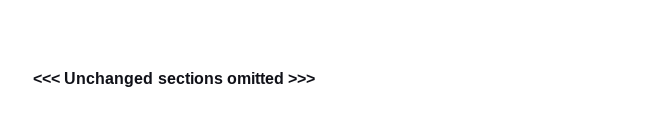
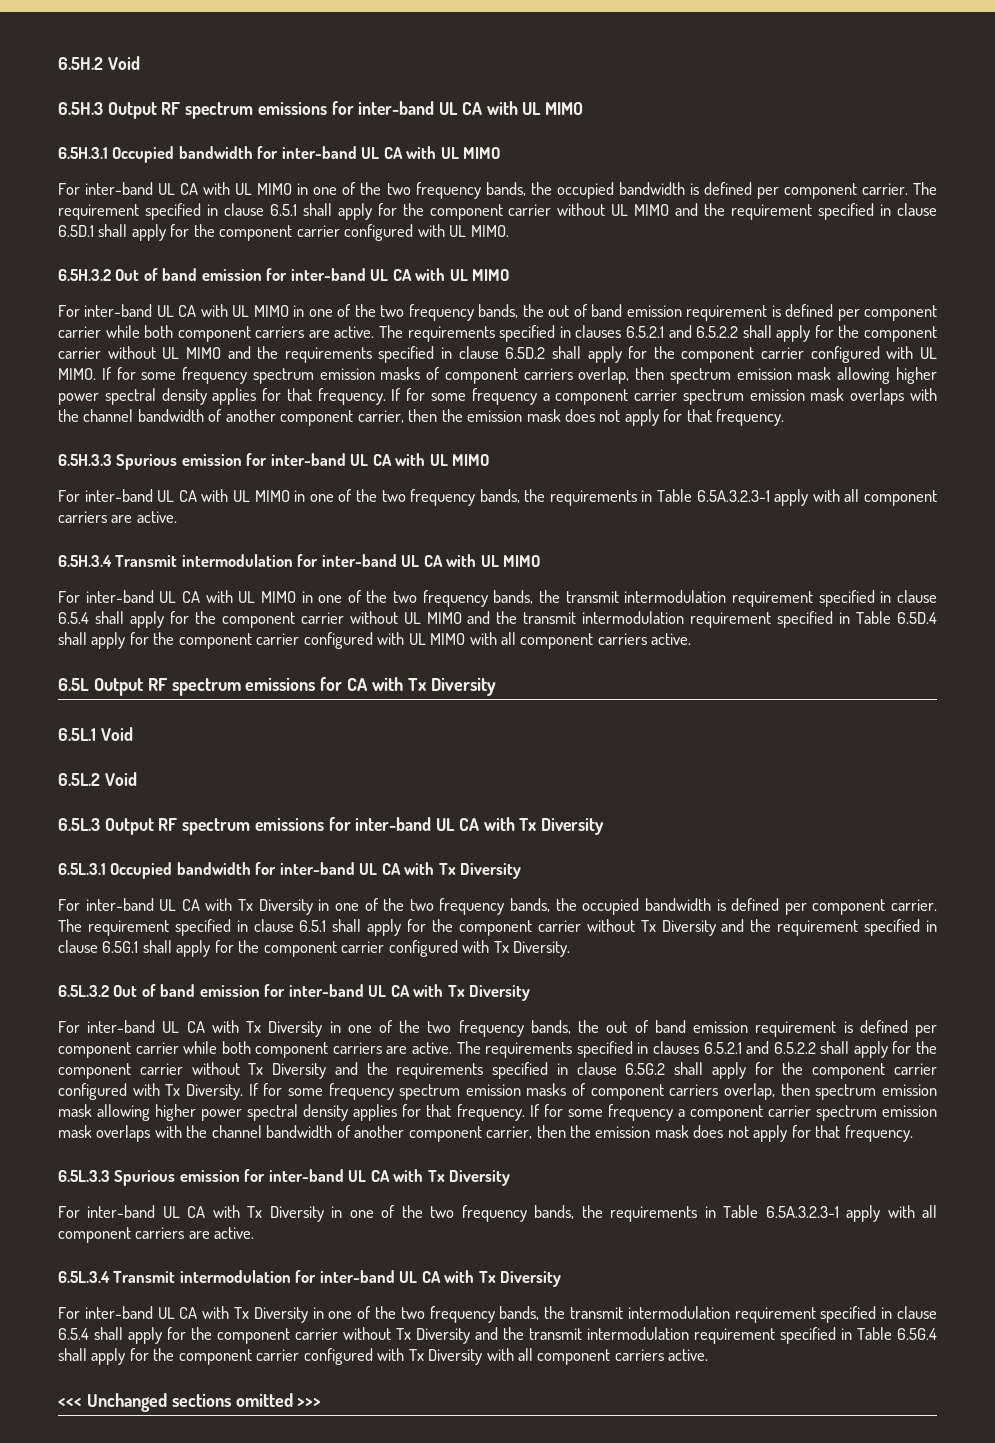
+ 6.5H.2 Void
+ 6.5H.3 Output RF spectrum emissions for inter-band UL CA with UL MIMO
+ 6.5H.3.1 Occupied bandwidth for inter-band UL CA with UL MIMO
+ For inter-band UL CA with UL MIMO in one of the two frequency bands, the occupied bandwidth is defined per component carrier. The requirement specified in clause 6.5.1 shall apply for the component carrier without UL MIMO and the requirement specified in clause 6.5D.1 shall apply for the component carrier configured with UL MIMO.
+ 6.5H.3.2 Out of band emission for inter-band UL CA with UL MIMO
+ For inter-band UL CA with UL MIMO in one of the two frequency bands, the out of band emission requirement is defined per component carrier while both component carriers are active. The requirements specified in clauses 6.5.2.1 and 6.5.2.2 shall apply for the component carrier without UL MIMO and the requirements specified in clause 6.5D.2 shall apply for the component carrier configured with UL MIMO. If for some frequency spectrum emission masks of component carriers overlap, then spectrum emission mask allowing higher power spectral density applies for that frequency. If for some frequency a component carrier spectrum emission mask overlaps with the channel bandwidth of another component carrier, then the emission mask does not apply for that frequency.
+ 6.5H.3.3 Spurious emission for inter-band UL CA with UL MIMO
+ For inter-band UL CA with UL MIMO in one of the two frequency bands, the requirements in Table 6.5A.3.2.3-1 apply with all component carriers are active.
+ 6.5H.3.4 Transmit intermodulation for inter-band UL CA with UL MIMO
+ For inter-band UL CA with UL MIMO in one of the two frequency bands, the transmit intermodulation requirement specified in clause 6.5.4 shall apply for the component carrier without UL MIMO and the transmit intermodulation requirement specified in Table 6.5D.4 shall apply for the component carrier configured with UL MIMO with all component carriers active.
+ 6.5L Output RF spectrum emissions for CA with Tx Diversity
+ 6.5L.1 Void
+ 6.5L.2 Void
+ 6.5L.3 Output RF spectrum emissions for inter-band UL CA with Tx Diversity
+ 6.5L.3.1 Occupied bandwidth for inter-band UL CA with Tx Diversity
+ For inter-band UL CA with Tx Diversity in one of the two frequency bands, the occupied bandwidth is defined per component carrier. The requirement specified in clause 6.5.1 shall apply for the component carrier without Tx Diversity and the requirement specified in clause 6.5G.1 shall apply for the component carrier configured with Tx Diversity.
+ 6.5L.3.2 Out of band emission for inter-band UL CA with Tx Diversity
+ For inter-band UL CA with Tx Diversity in one of the two frequency bands, the out of band emission requirement is defined per component carrier while both component carriers are active. The requirements specified in clauses 6.5.2.1 and 6.5.2.2 shall apply for the component carrier without Tx Diversity and the requirements specified in clause 6.5G.2 shall apply for the component carrier configured with Tx Diversity. If for some frequency spectrum emission masks of component carriers overlap, then spectrum emission mask allowing higher power spectral density applies for that frequency. If for some frequency a component carrier spectrum emission mask overlaps with the channel bandwidth of another component carrier, then the emission mask does not apply for that frequency.
+ 6.5L.3.3 Spurious emission for inter-band UL CA with Tx Diversity
+ For inter-band UL CA with Tx Diversity in one of the two frequency bands, the requirements in Table 6.5A.3.2.3-1 apply with all component carriers are active.
+ 6.5L.3.4 Transmit intermodulation for inter-band UL CA with Tx Diversity
+ For inter-band UL CA with Tx Diversity in one of the two frequency bands, the transmit intermodulation requirement specified in clause 6.5.4 shall apply for the component carrier without Tx Diversity and the transmit intermodulation requirement specified in Table 6.5G.4 shall apply for the component carrier configured with Tx Diversity with all component carriers active.

